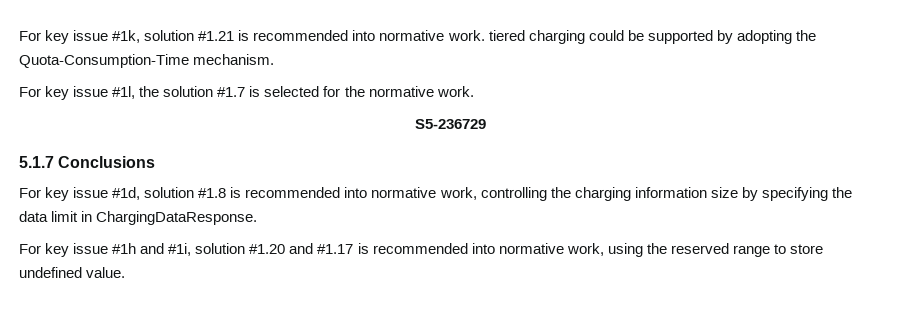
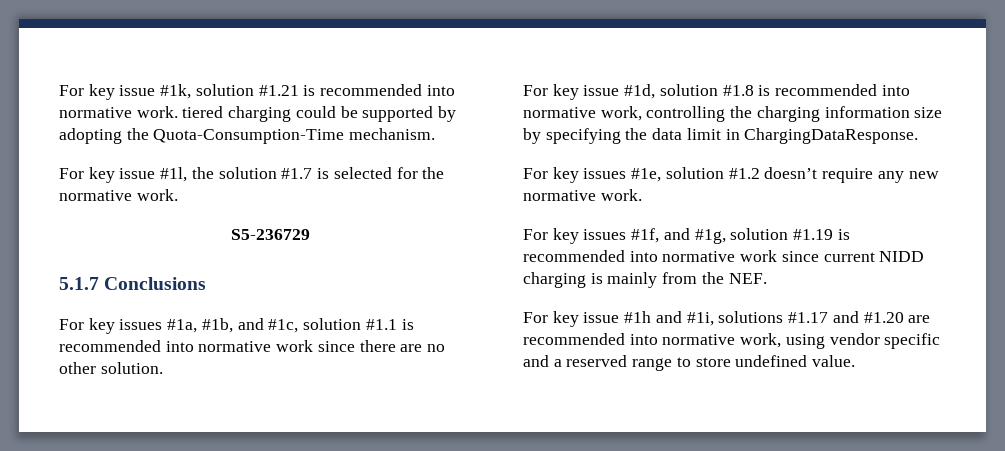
+ For key issues #1a, #1b, and #1c, solution #1.1 is recommended into normative work since there are no other solution.
+ For key issues #1e, solution #1.2 doesn’t require any new normative work.
+ For key issues #1f, and #1g, solution #1.19 is recommended into normative work since current NIDD charging is mainly from the NEF.
- For key issue #1h and #1i, solution #1.20 and #1.17 is recommended into normative work, using the reserved range to store undefined value.
+ For key issue #1h and #1i, solutions #1.17 and #1.20 are recommended into normative work, using vendor specific and a reserved range to store undefined value.

